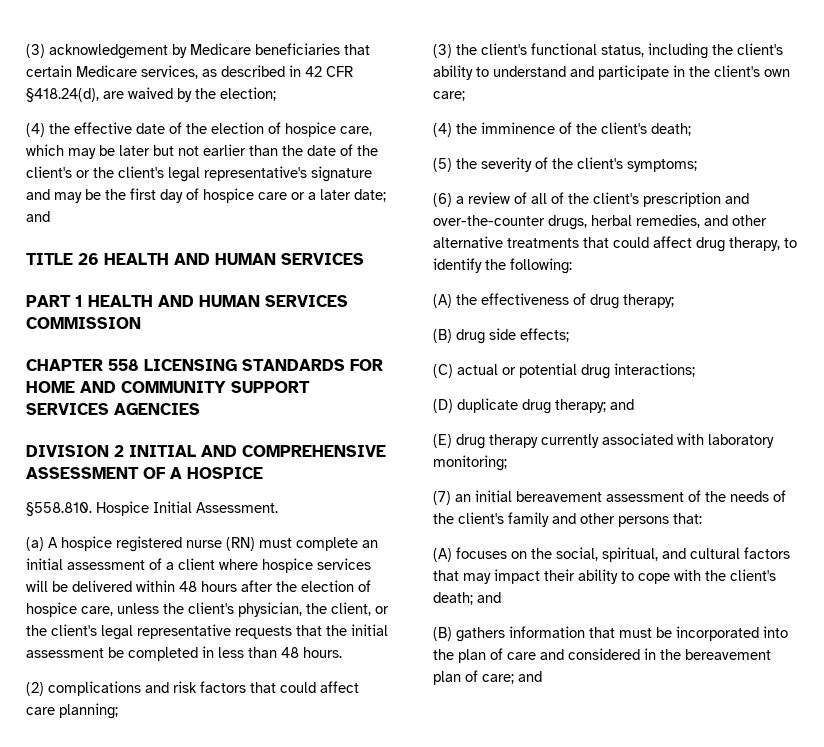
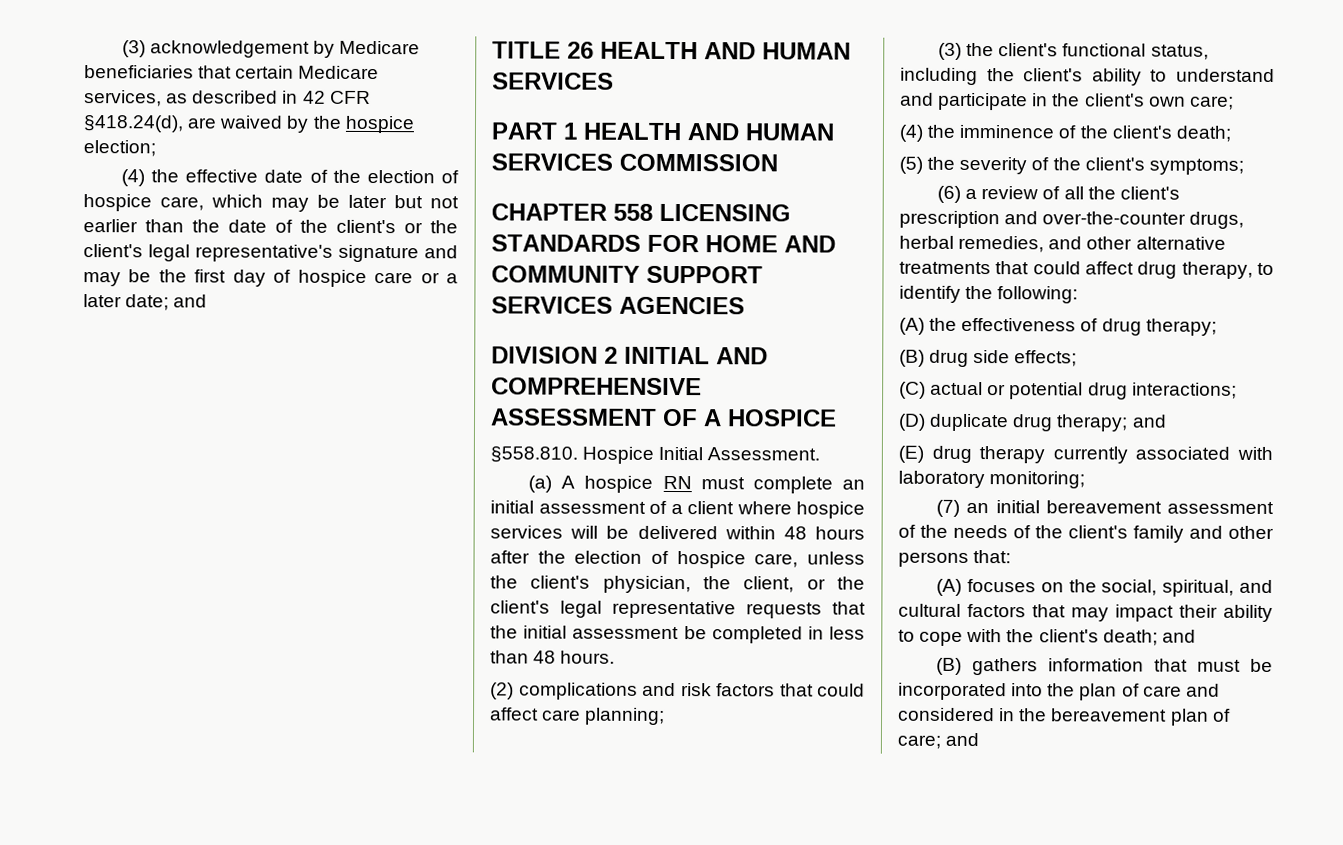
- (3) acknowledgement by Medicare beneficiaries that certain Medicare services, as described in 42 CFR §418.24(d), are waived by the election;
+ (3) acknowledgement by Medicare beneficiaries that certain Medicare services, as described in 42 CFR §418.24(d), are waived by the hospice election;
- (a) A hospice registered nurse (RN) must complete an initial assessment of a client where hospice services will be delivered within 48 hours after the election of hospice care, unless the client's physician, the client, or the client's legal representative requests that the initial assessment be completed in less than 48 hours.
+ (a) A hospice RN must complete an initial assessment of a client where hospice services will be delivered within 48 hours after the election of hospice care, unless the client's physician, the client, or the client's legal representative requests that the initial assessment be completed in less than 48 hours.
- (6) a review of all of the client's prescription and over-the-counter drugs, herbal remedies, and other alternative treatments that could affect drug therapy, to identify the following:
+ (6) a review of all the client's prescription and over-the-counter drugs, herbal remedies, and other alternative treatments that could affect drug therapy, to identify the following:

